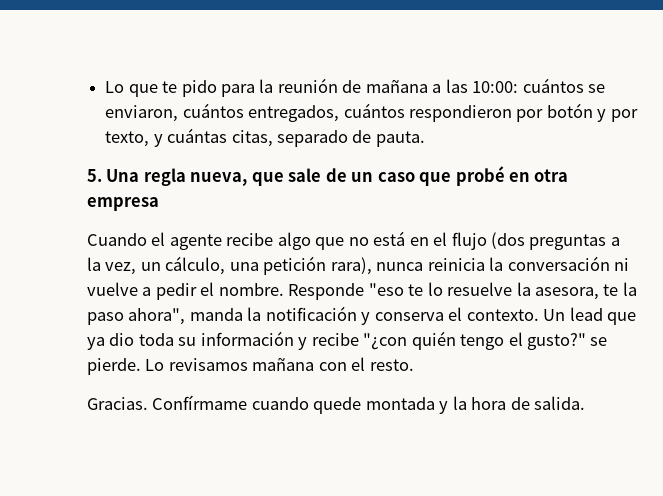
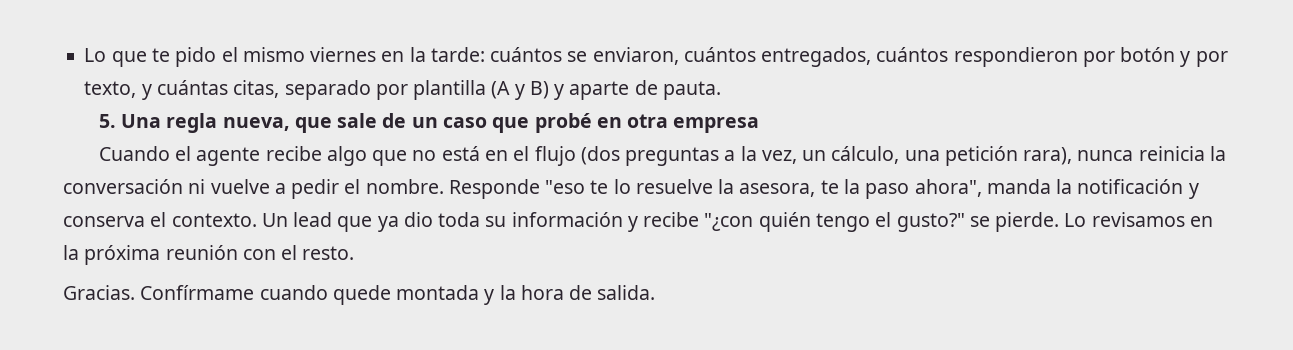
- Lo que te pido para la reunión de mañana a las 10:00: cuántos se enviaron, cuántos entregados, cuántos respondieron por botón y por texto, y cuántas citas, separado de pauta.
+ Lo que te pido el mismo viernes en la tarde: cuántos se enviaron, cuántos entregados, cuántos respondieron por botón y por texto, y cuántas citas, separado por plantilla (A y B) y aparte de pauta.
- Lo revisamos mañana con el resto.
+ Lo revisamos en la próxima reunión con el resto.

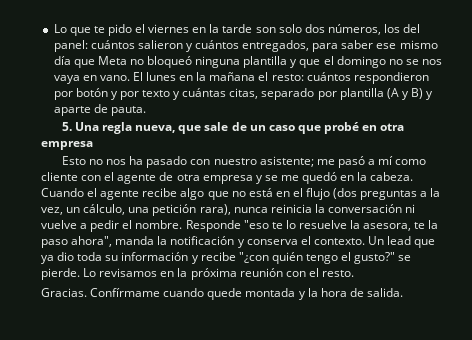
- Lo que te pido el mismo viernes en la tarde: cuántos se enviaron, cuántos entregados, cuántos respondieron por botón y por texto, y cuántas citas, separado por plantilla (A y B) y aparte de pauta.
+ Lo que te pido el viernes en la tarde son solo dos números, los del panel: cuántos salieron y cuántos entregados, para saber ese mismo día que Meta no bloqueó ninguna plantilla y que el domingo no se nos vaya en vano. El lunes en la mañana el resto: cuántos respondieron por botón y por texto y cuántas citas, separado por plantilla (A y B) y aparte de pauta.
+ Esto no nos ha pasado con nuestro asistente; me pasó a mí como cliente con el agente de otra empresa y se me quedó en la cabeza.

